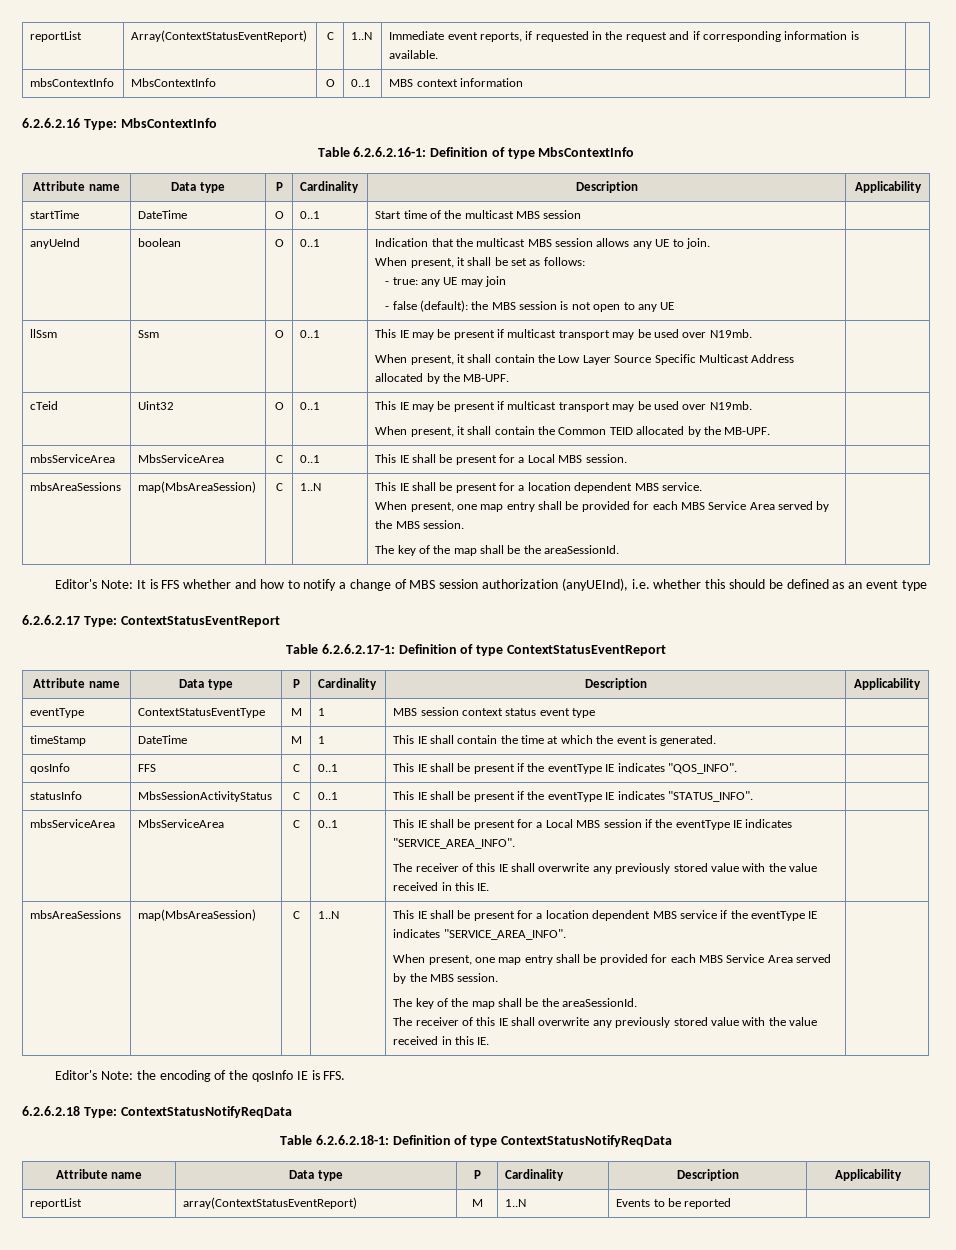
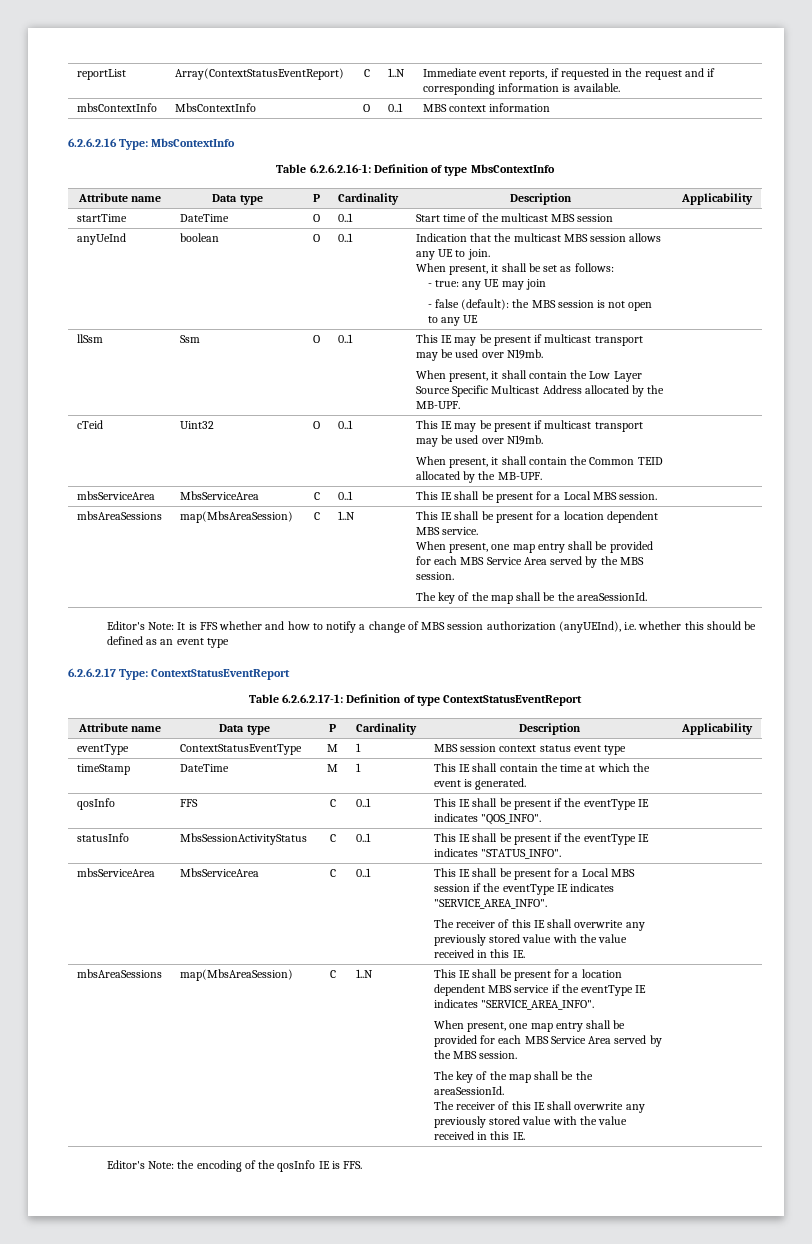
- 6.2.6.2.18 Type: ContextStatusNotifyReqData
- Table 6.2.6.2.18-1: Definition of type ContextStatusNotifyReqData
- Attribute name | Data type | P | Cardinality | Description | Applicability
- reportList | array(ContextStatusEventReport) | M | 1..N | Events to be reported |

